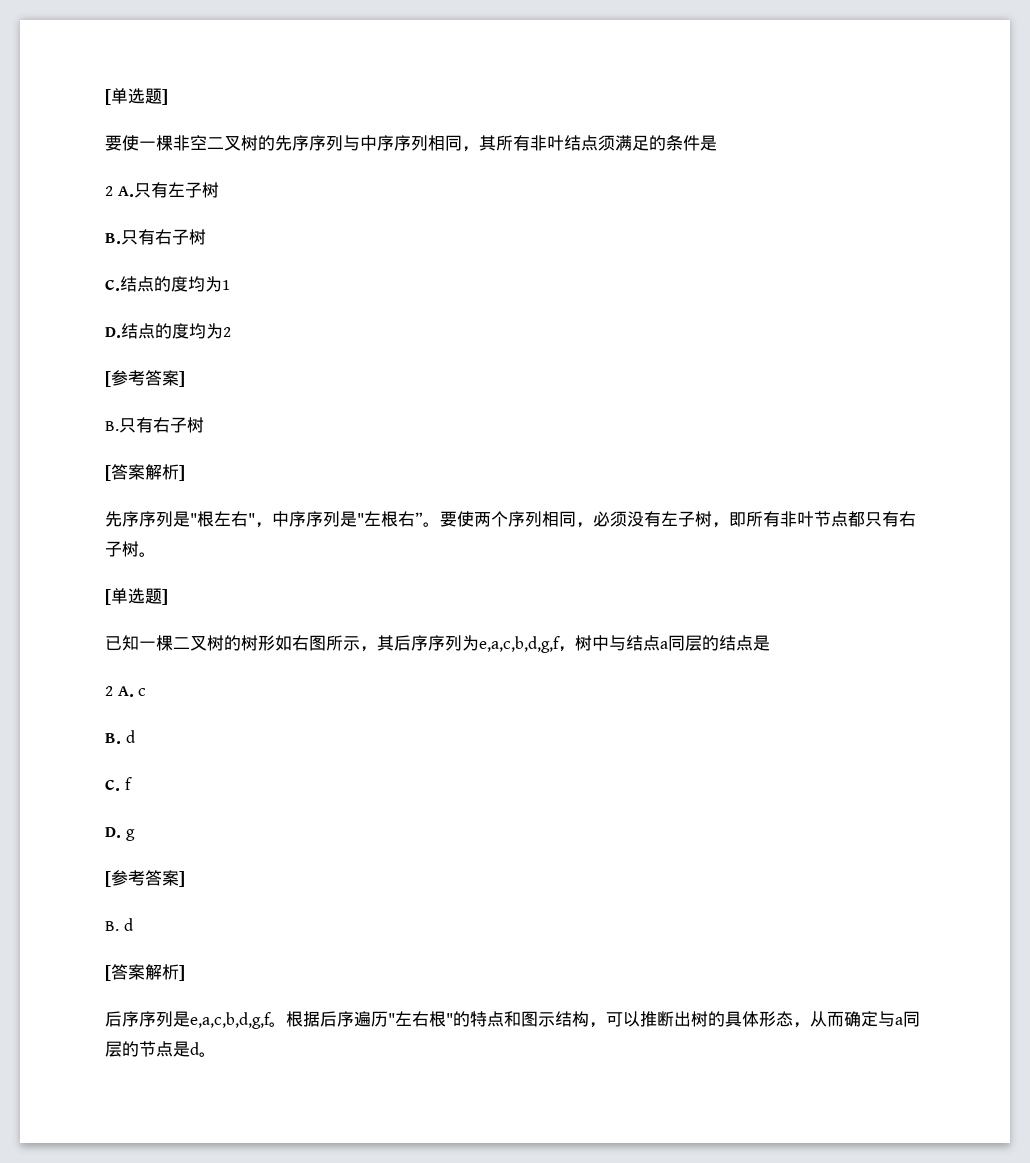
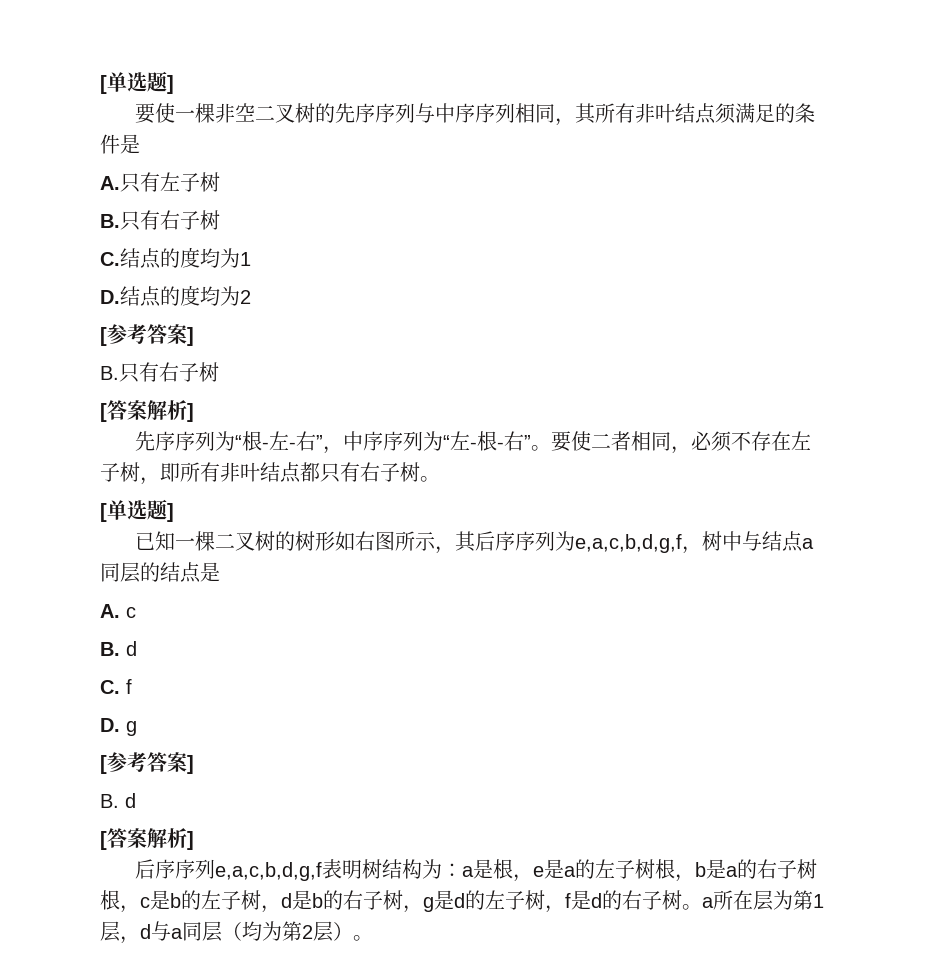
- 2 A.只有左子树
+ A.只有左子树
- 先序序列是"根左右"，中序序列是"左根右”。
+ 先序序列为“根-左-右”，中序序列为“左-根-右”。
- 要使两个序列相同，必须没有左子树，即所有非叶节点都只有右子树。
+ 要使二者相同，必须不存在左子树，即所有非叶结点都只有右子树。
- 2 A. c
+ A. c
- 后序序列是e,a,c,b,d,g,f。根据后序遍历"左右根"的特点和图示结构，可以推断出树的具体形态，从而确定与a同层的节点是d。
+ 后序序列e,a,c,b,d,g,f表明树结构为：a是根，e是a的左子树根，b是a的右子树根，c是b的左子树，d是b的右子树，g是d的左子树，f是d的右子树。a所在层为第1层，d与a同层（均为第2层）。

